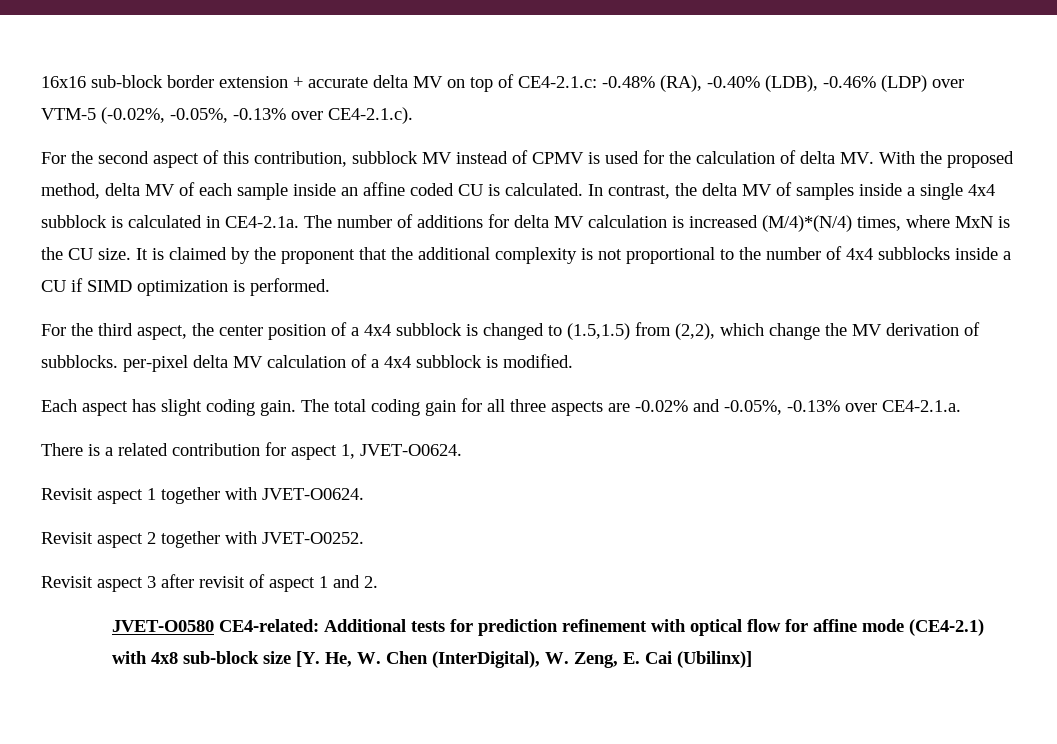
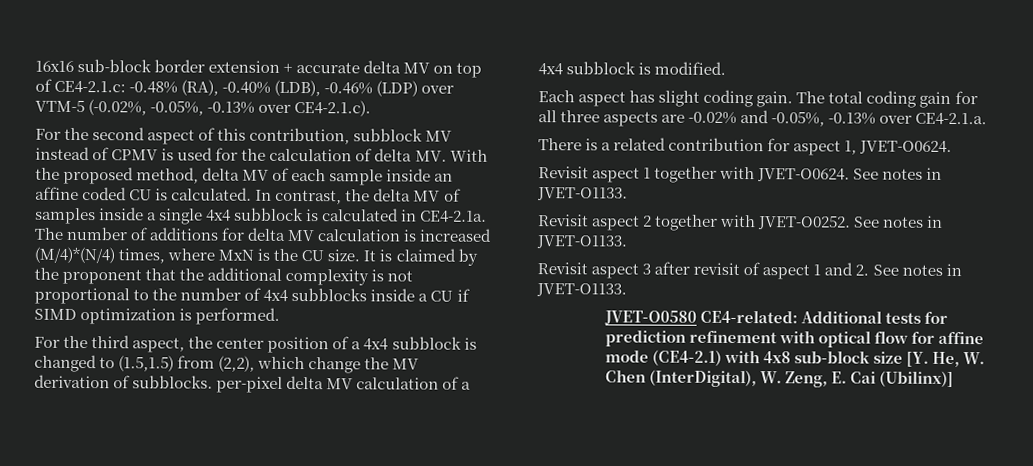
- Revisit aspect 1 together with JVET-O0624.
+ Revisit aspect 1 together with JVET-O0624. See notes in JVET-O1133.
- Revisit aspect 2 together with JVET-O0252.
+ Revisit aspect 2 together with JVET-O0252. See notes in JVET-O1133.
- Revisit aspect 3 after revisit of aspect 1 and 2.
+ Revisit aspect 3 after revisit of aspect 1 and 2. See notes in JVET-O1133.

